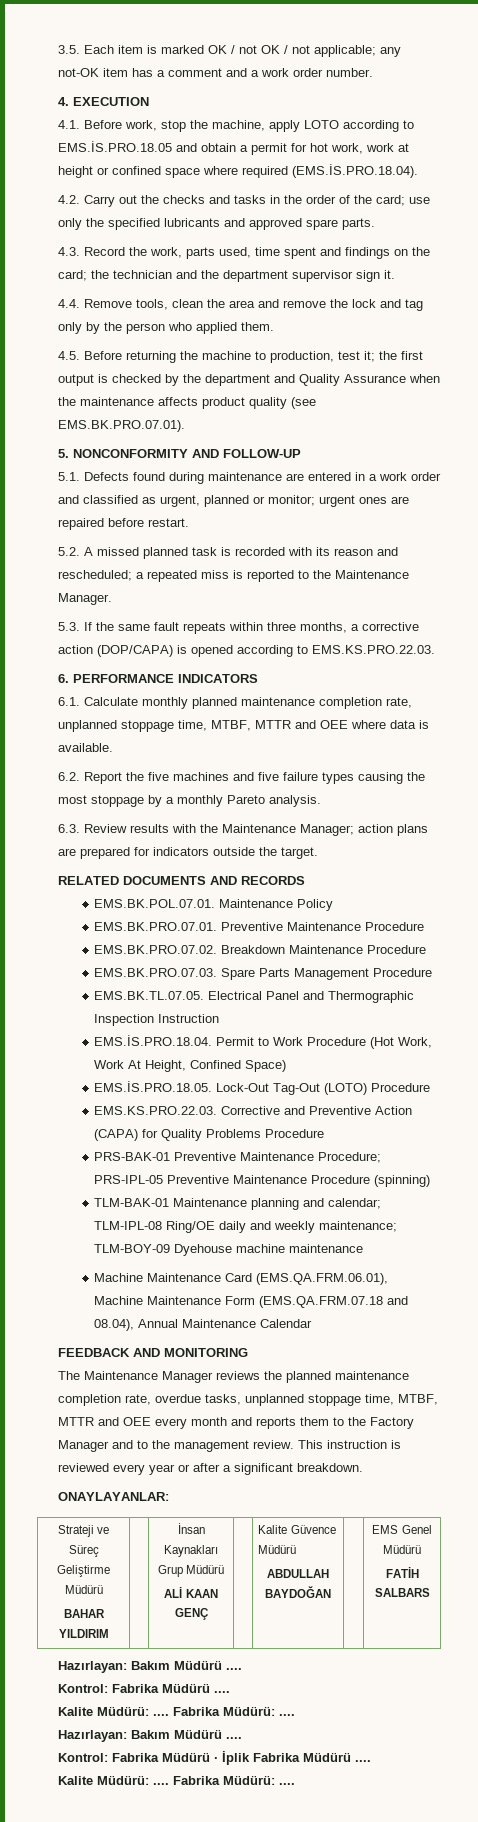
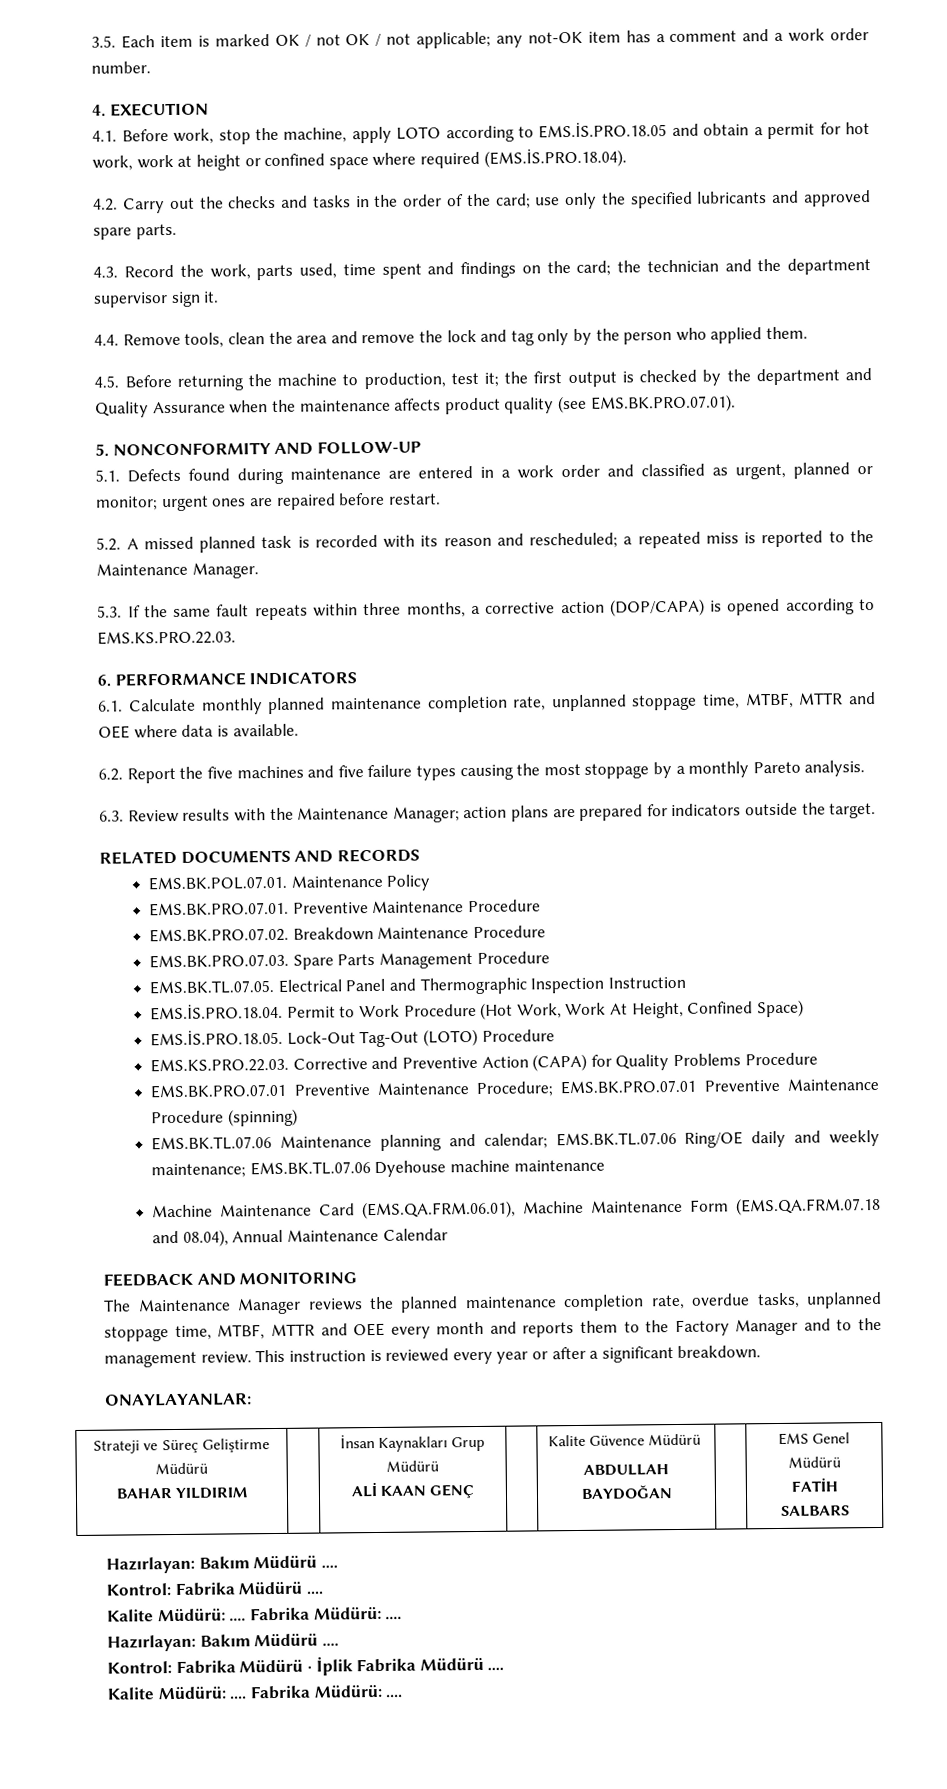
- PRS-BAK-01 Preventive Maintenance Procedure; PRS-IPL-05 Preventive Maintenance Procedure (spinning)
+ EMS.BK.PRO.07.01 Preventive Maintenance Procedure; EMS.BK.PRO.07.01 Preventive Maintenance Procedure (spinning)
- TLM-BAK-01 Maintenance planning and calendar; TLM-IPL-08 Ring/OE daily and weekly maintenance; TLM-BOY-09 Dyehouse machine maintenance
+ EMS.BK.TL.07.06 Maintenance planning and calendar; EMS.BK.TL.07.06 Ring/OE daily and weekly maintenance; EMS.BK.TL.07.06 Dyehouse machine maintenance

